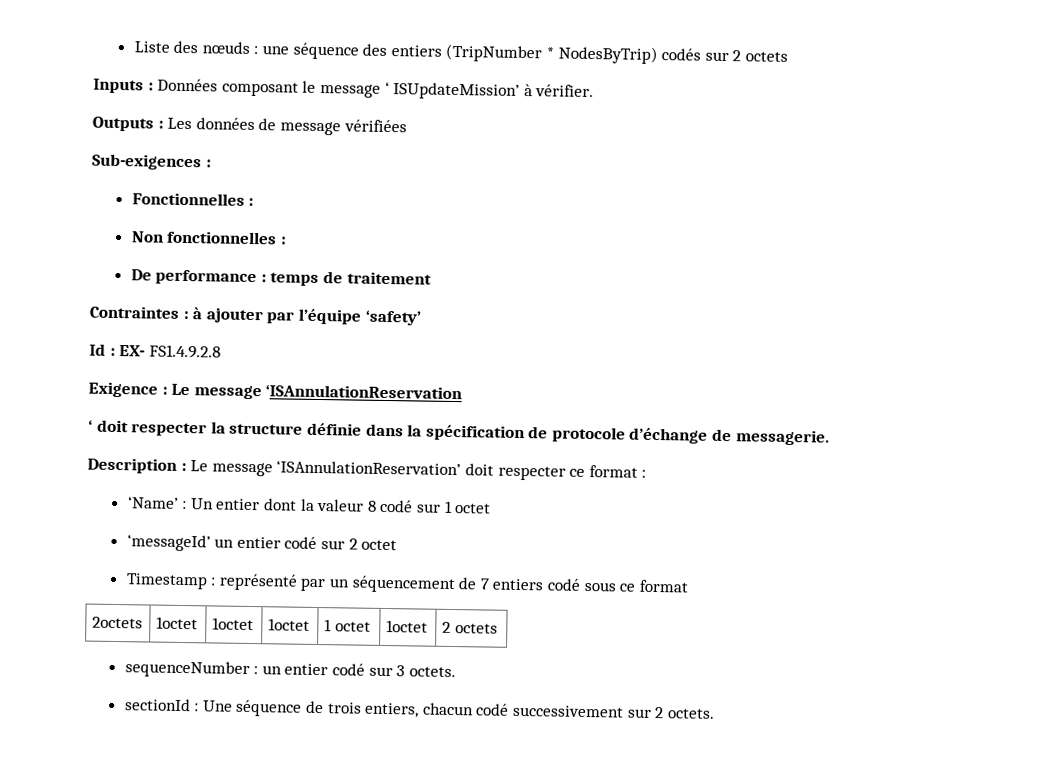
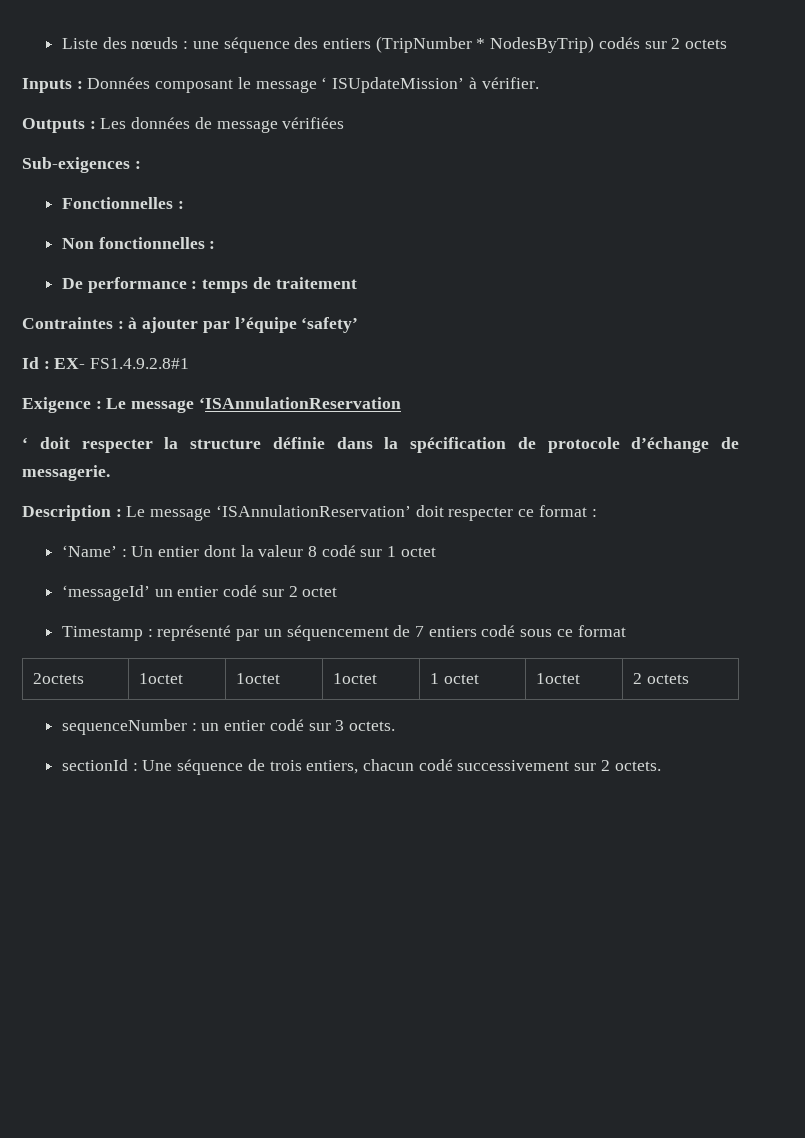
- Id : EX- FS1.4.9.2.8
+ Id : EX- FS1.4.9.2.8#1

